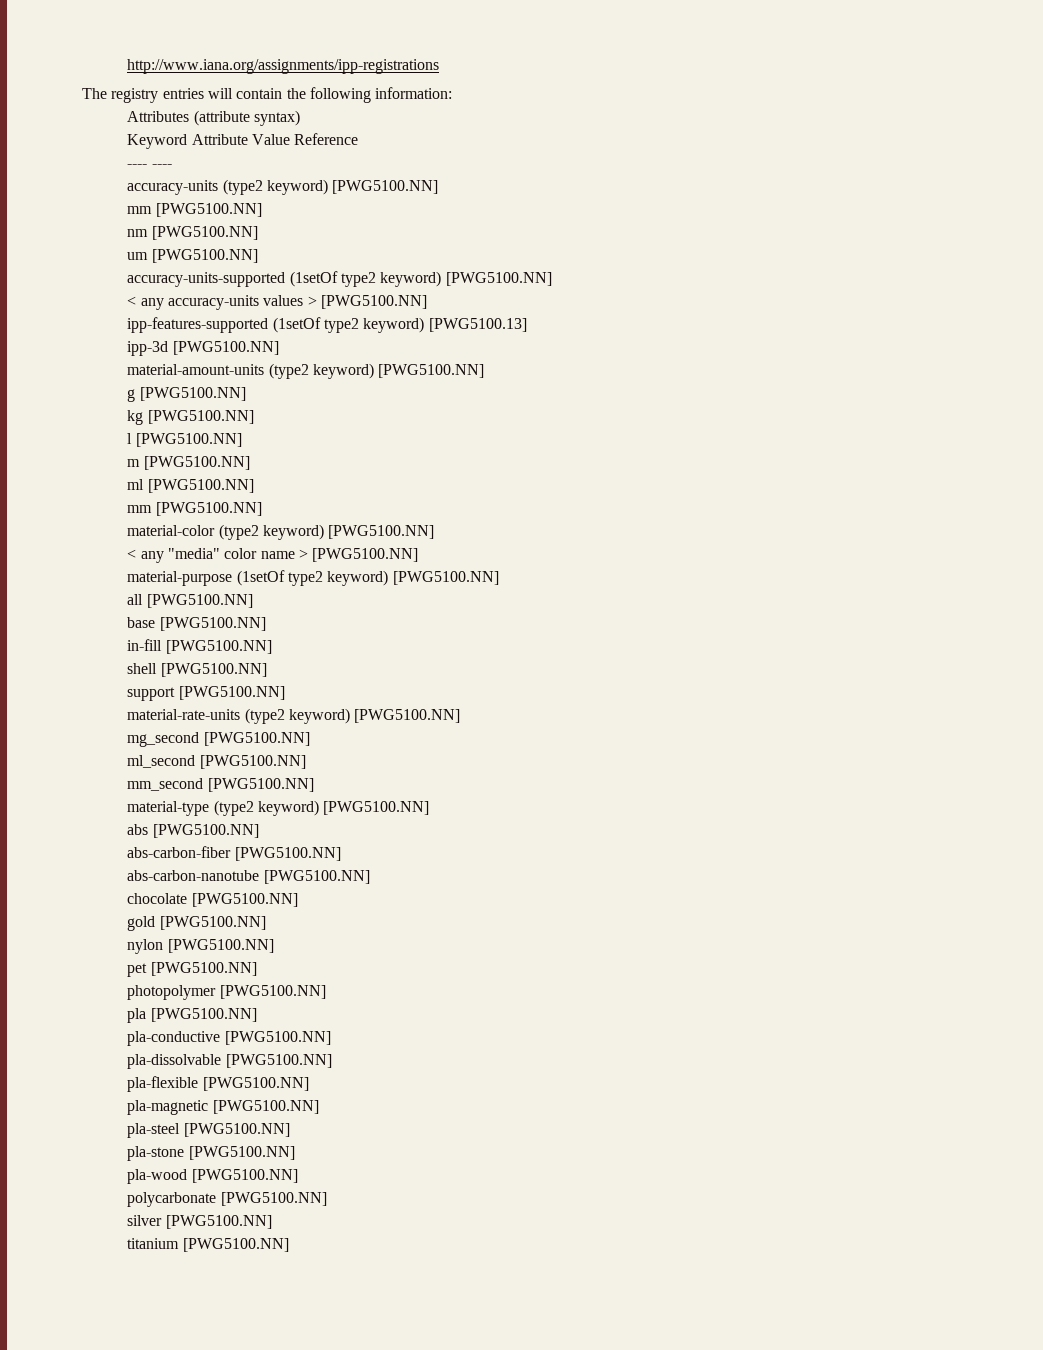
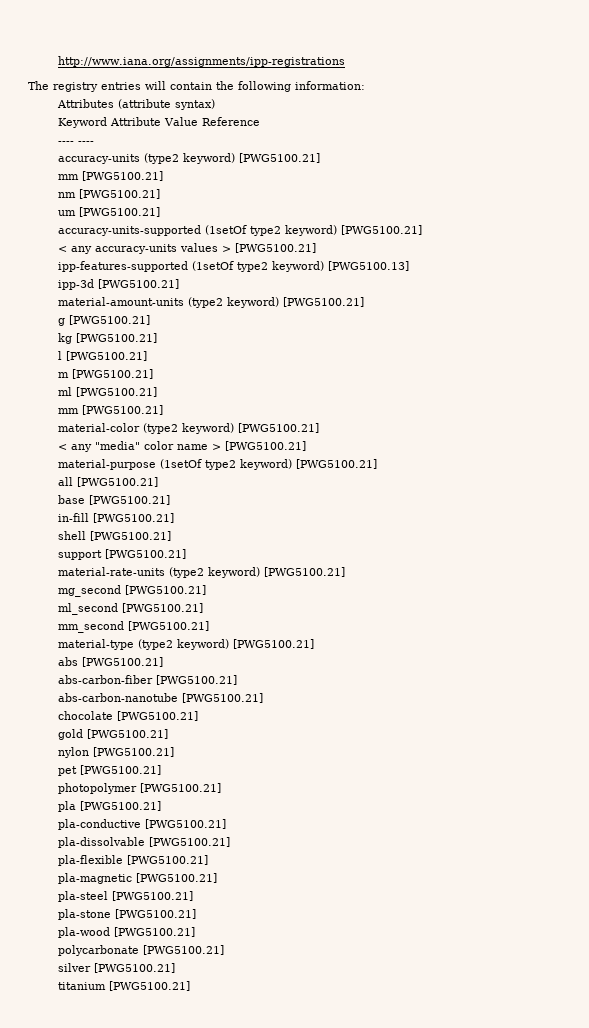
- accuracy-units (type2 keyword) [PWG5100.NN]
- mm [PWG5100.NN]
+ accuracy-units (type2 keyword) [PWG5100.21]
+ mm [PWG5100.21]
- nm [PWG5100.NN]
+ nm [PWG5100.21]
- um [PWG5100.NN]
+ um [PWG5100.21]
- accuracy-units-supported (1setOf type2 keyword) [PWG5100.NN]
+ accuracy-units-supported (1setOf type2 keyword) [PWG5100.21]
- < any accuracy-units values > [PWG5100.NN]
+ < any accuracy-units values > [PWG5100.21]
- ipp-3d [PWG5100.NN]
+ ipp-3d [PWG5100.21]
- material-amount-units (type2 keyword) [PWG5100.NN]
+ material-amount-units (type2 keyword) [PWG5100.21]
- g [PWG5100.NN]
+ g [PWG5100.21]
- kg [PWG5100.NN]
+ kg [PWG5100.21]
- l [PWG5100.NN]
+ l [PWG5100.21]
- m [PWG5100.NN]
+ m [PWG5100.21]
- ml [PWG5100.NN]
- mm [PWG5100.NN]
+ ml [PWG5100.21]
+ mm [PWG5100.21]
- material-color (type2 keyword) [PWG5100.NN]
+ material-color (type2 keyword) [PWG5100.21]
- < any "media" color name > [PWG5100.NN]
+ < any "media" color name > [PWG5100.21]
- material-purpose (1setOf type2 keyword) [PWG5100.NN]
+ material-purpose (1setOf type2 keyword) [PWG5100.21]
- all [PWG5100.NN]
+ all [PWG5100.21]
- base [PWG5100.NN]
+ base [PWG5100.21]
- in-fill [PWG5100.NN]
+ in-fill [PWG5100.21]
- shell [PWG5100.NN]
+ shell [PWG5100.21]
- support [PWG5100.NN]
+ support [PWG5100.21]
- material-rate-units (type2 keyword) [PWG5100.NN]
+ material-rate-units (type2 keyword) [PWG5100.21]
- mg_second [PWG5100.NN]
+ mg_second [PWG5100.21]
- ml_second [PWG5100.NN]
+ ml_second [PWG5100.21]
- mm_second [PWG5100.NN]
+ mm_second [PWG5100.21]
- material-type (type2 keyword) [PWG5100.NN]
+ material-type (type2 keyword) [PWG5100.21]
- abs [PWG5100.NN]
+ abs [PWG5100.21]
- abs-carbon-fiber [PWG5100.NN]
+ abs-carbon-fiber [PWG5100.21]
- abs-carbon-nanotube [PWG5100.NN]
+ abs-carbon-nanotube [PWG5100.21]
- chocolate [PWG5100.NN]
+ chocolate [PWG5100.21]
- gold [PWG5100.NN]
+ gold [PWG5100.21]
- nylon [PWG5100.NN]
+ nylon [PWG5100.21]
- pet [PWG5100.NN]
+ pet [PWG5100.21]
- photopolymer [PWG5100.NN]
+ photopolymer [PWG5100.21]
- pla [PWG5100.NN]
+ pla [PWG5100.21]
- pla-conductive [PWG5100.NN]
+ pla-conductive [PWG5100.21]
- pla-dissolvable [PWG5100.NN]
+ pla-dissolvable [PWG5100.21]
- pla-flexible [PWG5100.NN]
+ pla-flexible [PWG5100.21]
- pla-magnetic [PWG5100.NN]
+ pla-magnetic [PWG5100.21]
- pla-steel [PWG5100.NN]
+ pla-steel [PWG5100.21]
- pla-stone [PWG5100.NN]
+ pla-stone [PWG5100.21]
- pla-wood [PWG5100.NN]
+ pla-wood [PWG5100.21]
- polycarbonate [PWG5100.NN]
+ polycarbonate [PWG5100.21]
- silver [PWG5100.NN]
+ silver [PWG5100.21]
- titanium [PWG5100.NN]
+ titanium [PWG5100.21]

